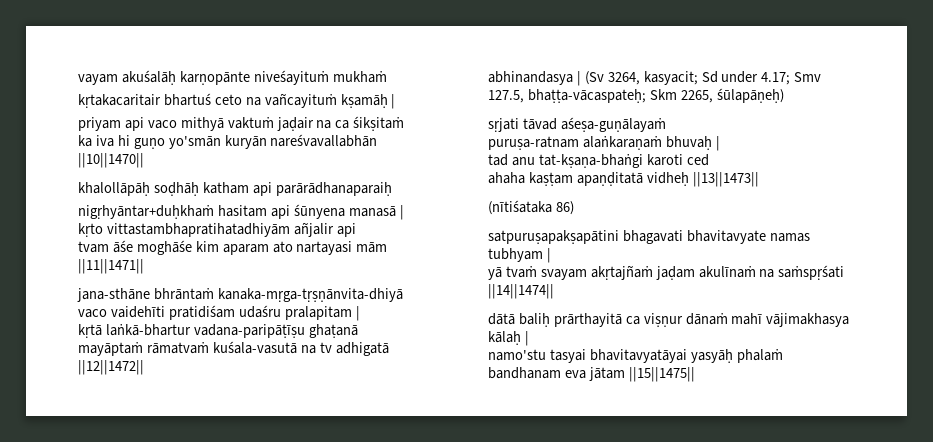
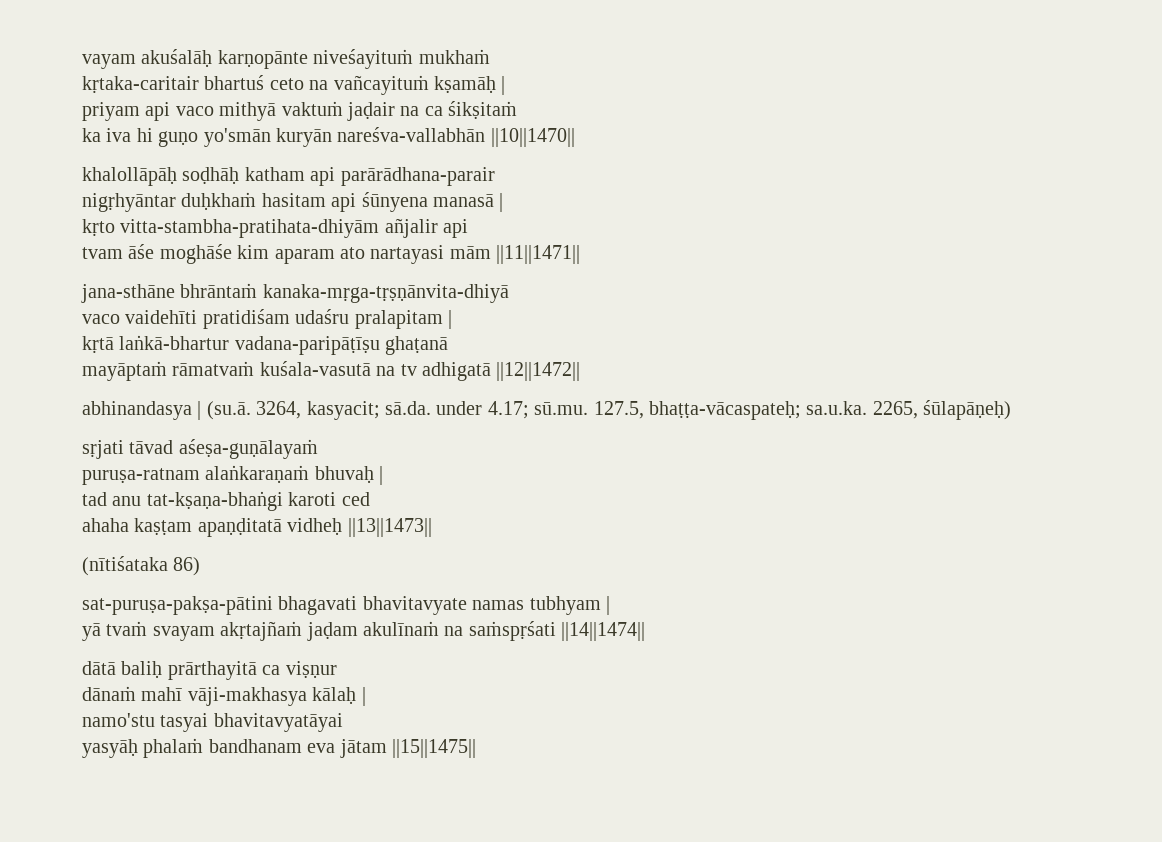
- kṛtakacaritair bhartuś ceto na vañcayituṁ kṣamāḥ |
+ kṛtaka-caritair bhartuś ceto na vañcayituṁ kṣamāḥ |
- ka iva hi guṇo yo'smān kuryān nareśvavallabhān ||10||1470||
+ ka iva hi guṇo yo'smān kuryān nareśva-vallabhān ||10||1470||
- khalollāpāḥ soḍhāḥ katham api parārādhanaparaiḥ
- nigṛhyāntar+duḥkhaṁ hasitam api śūnyena manasā |
+ khalollāpāḥ soḍhāḥ katham api parārādhana-parair
+ nigṛhyāntar duḥkhaṁ hasitam api śūnyena manasā |
- kṛto vittastambhapratihatadhiyām añjalir api
+ kṛto vitta-stambha-pratihata-dhiyām añjalir api
- abhinandasya | (Sv 3264, kasyacit; Sd under 4.17; Smv 127.5, bhaṭṭa-vācaspateḥ; Skm 2265, śūlapāṇeḥ)
+ abhinandasya | (su.ā. 3264, kasyacit; sā.da. under 4.17; sū.mu. 127.5, bhaṭṭa-vācaspateḥ; sa.u.ka. 2265, śūlapāṇeḥ)
- satpuruṣapakṣapātini bhagavati bhavitavyate namas tubhyam |
+ sat-puruṣa-pakṣa-pātini bhagavati bhavitavyate namas tubhyam |
- dātā baliḥ prārthayitā ca viṣṇur dānaṁ mahī vājimakhasya kālaḥ |
+ dātā baliḥ prārthayitā ca viṣṇur
+ dānaṁ mahī vāji-makhasya kālaḥ |
- namo'stu tasyai bhavitavyatāyai yasyāḥ phalaṁ bandhanam eva jātam ||15||1475||
+ namo'stu tasyai bhavitavyatāyai
+ yasyāḥ phalaṁ bandhanam eva jātam ||15||1475||

